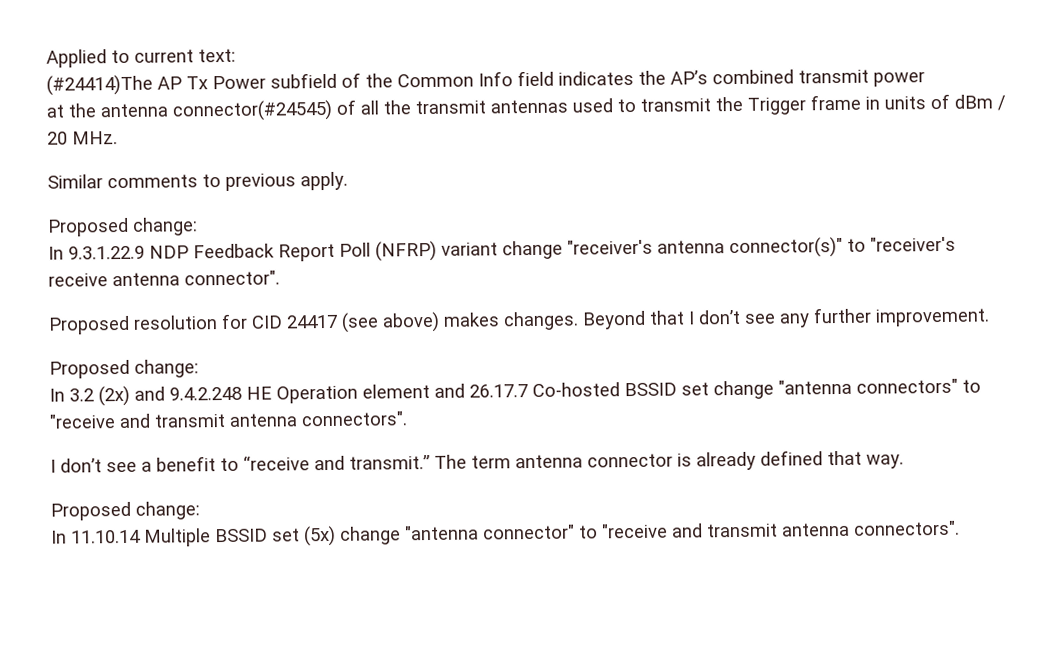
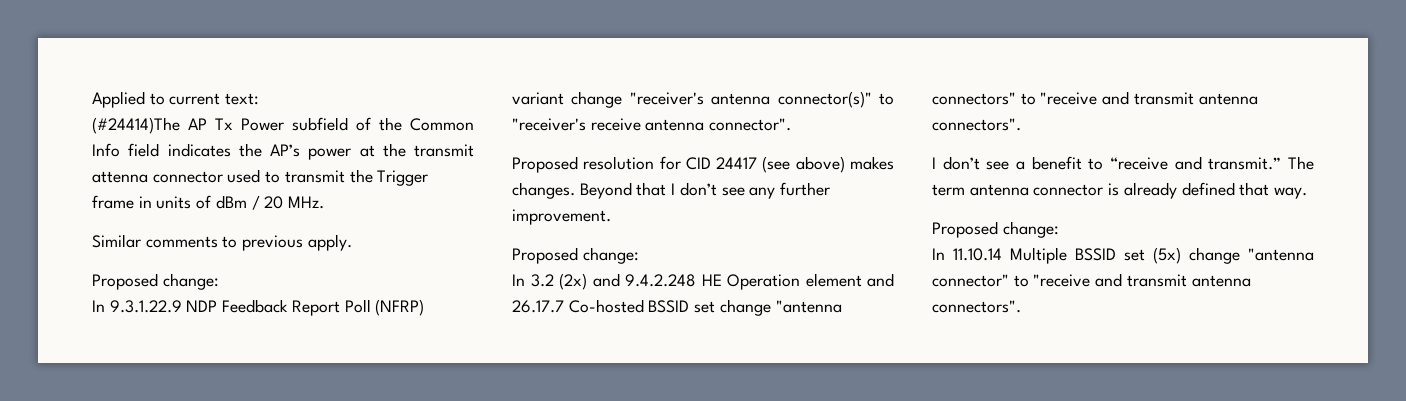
- (#24414)The AP Tx Power subfield of the Common Info field indicates the AP’s combined transmit power
- at the antenna connector(#24545) of all the transmit antennas used to transmit the Trigger frame in units of dBm / 20 MHz.
+ (#24414)The AP Tx Power subfield of the Common Info field indicates the AP’s power at the transmit attenna connector used to transmit the Trigger frame in units of dBm / 20 MHz.

